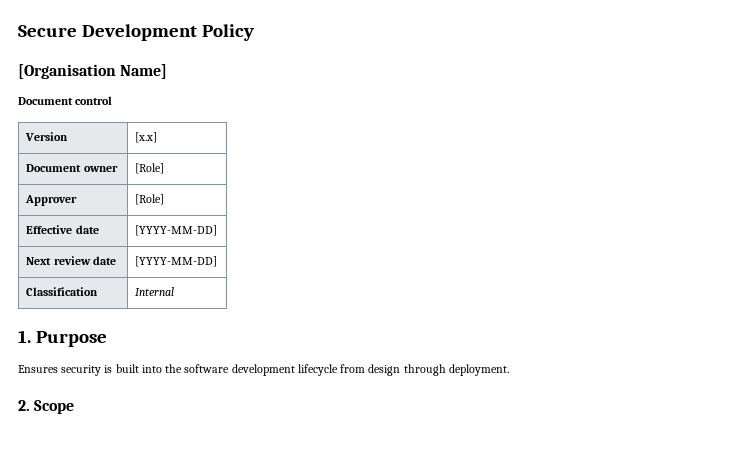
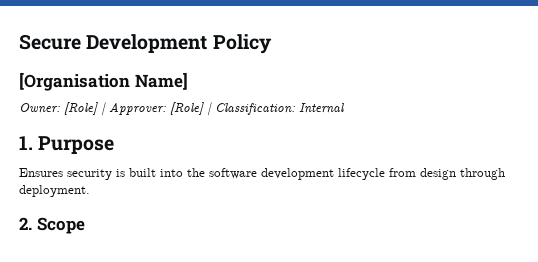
- Document control
- Version | [x.x]
- Document owner | [Role]
- Approver | [Role]
- Effective date | [YYYY-MM-DD]
- Next review date | [YYYY-MM-DD]
- Classification | Internal
+ Owner: [Role] | Approver: [Role] | Classification: Internal

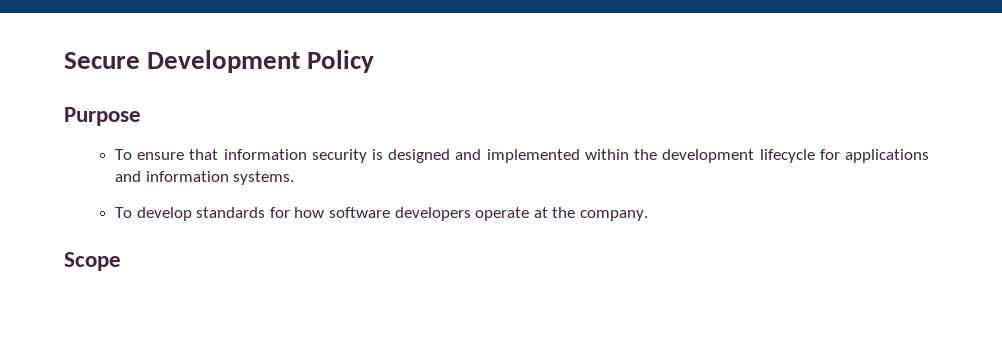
- [Organisation Name]
- Owner: [Role] | Approver: [Role] | Classification: Internal
- 1. Purpose
- Ensures security is built into the software development lifecycle from design through deployment.
- 2. Scope
+ Purpose
+ To ensure that information security is designed and implemented within the development lifecycle for applications and information systems.
+ To develop standards for how software developers operate at the company.
+ Scope

